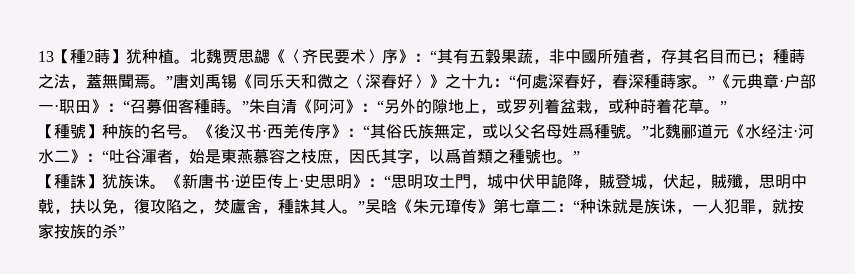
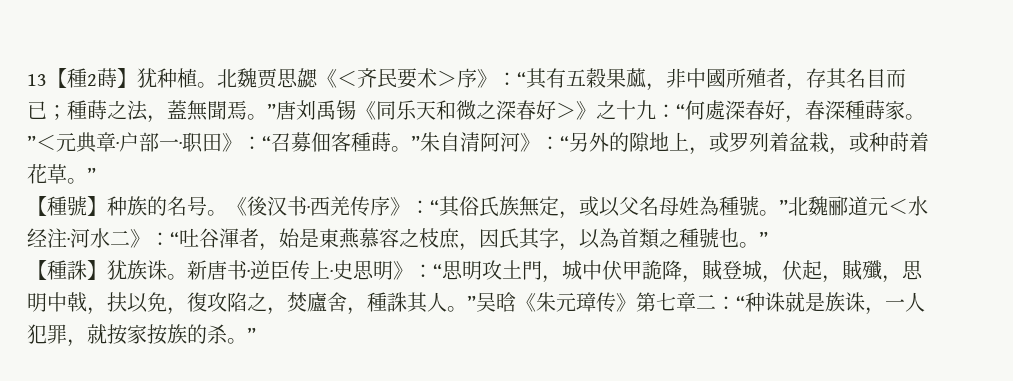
- 北魏贾思勰《〈齐民要术〉序》：
+ 北魏贾思勰《＜齐民要术＞序》：
- “其有五穀果蔬，非中國所殖者，存其名目而已；
+ “其有五穀果蓏，非中國所殖者，存其名目而已；
- 種蒔之法，蓋無聞焉。”唐刘禹锡《同乐天和微之〈深春好〉》之十九：
+ 種蒔之法，蓋無聞焉。”唐刘禹锡《同乐天和微之深春好＞》之十九：
- “何處深春好，春深種蒔家。”《元典章·户部一·职田》：
+ “何處深春好，春深種蒔家。”＜元典章·户部一·职田》：
- “召募佃客種蒔。”朱自清《阿河》：
+ “召募佃客種蒔。”朱自清阿河》：
- 《後汉书·西羌传序》：“其俗氏族無定，或以父名母姓爲種號。”北魏郦道元《水经注·河水二》：“吐谷渾者，始是東燕慕容之枝庶，因氏其字，以爲首類之種號也。”
+ 《後汉书·西羌传序》：“其俗氏族無定，或以父名母姓為種號。”北魏郦道元＜水经注·河水二》：“吐谷渾者，始是東燕慕容之枝庶，因氏其字，以為首類之種號也。”
- 《新唐书·逆臣传上·史思明》：“思明攻土門，城中伏甲詭降，賊登城，伏起，賊殲，思明中戟，扶以免，復攻陷之，焚廬舍，種誅其人。”吴晗《朱元璋传》第七章二：“种诛就是族诛，一人犯罪，就按家按族的杀”
+ 新唐书·逆臣传上·史思明》：“思明攻土門，城中伏甲詭降，賊登城，伏起，賊殲，思明中戟，扶以免，復攻陷之，焚廬舍，種誅其人。”吴晗《朱元璋传》第七章二：“种诛就是族诛，一人犯罪，就按家按族的杀。”

